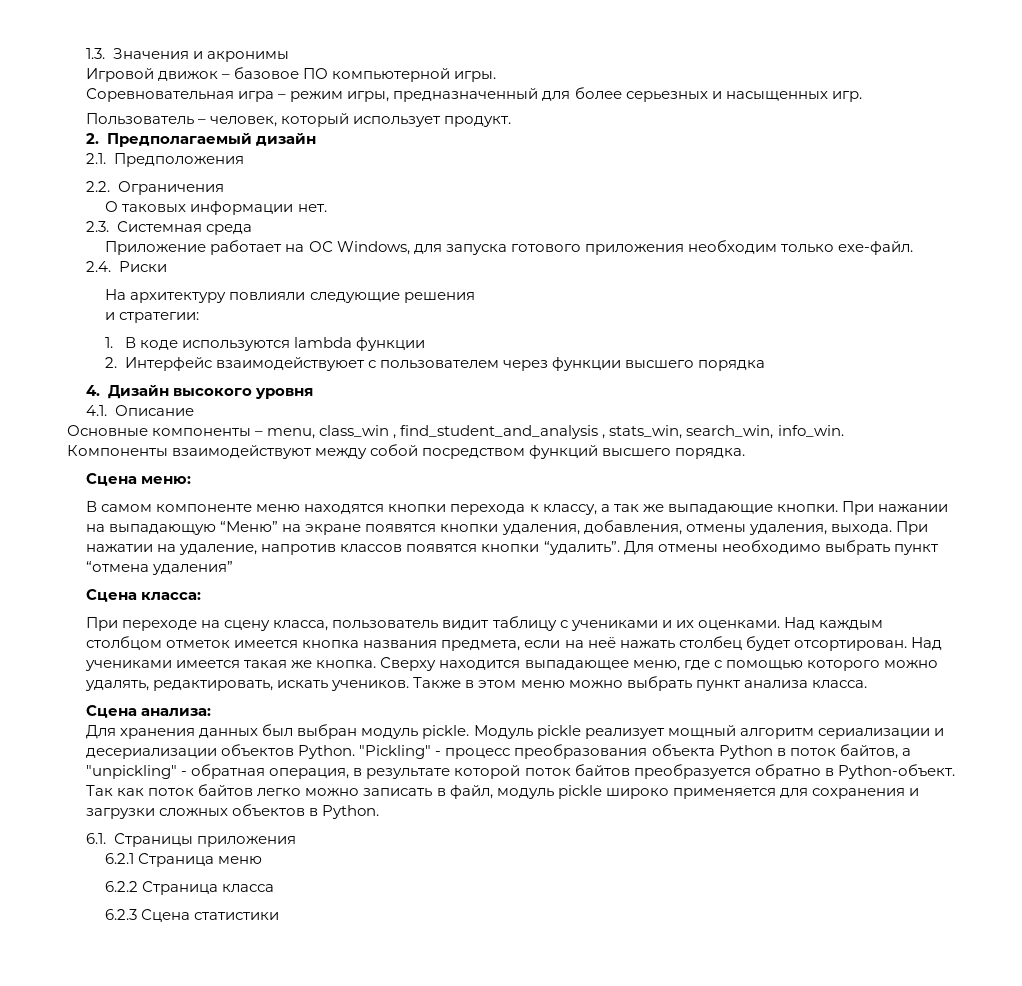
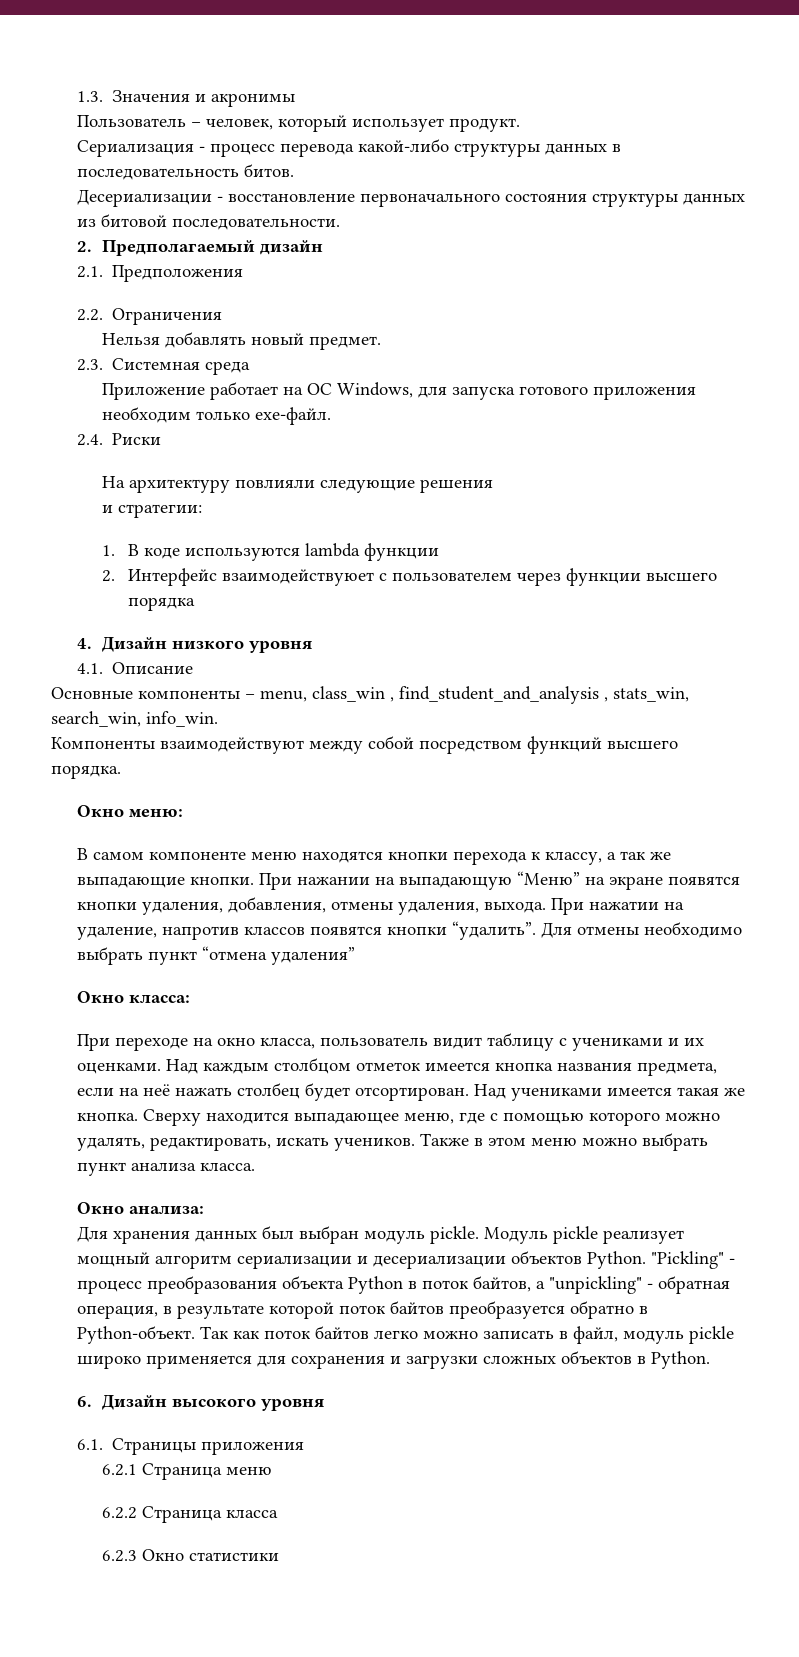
- Игровой движок – базовое ПО компьютерной игры.
- Соревновательная игра – режим игры, предназначенный для более серьезных и насыщенных игр.
+ Сериализация - процесс перевода какой-либо структуры данных в последовательность битов.
+ Десериализации - восстановление первоначального состояния структуры данных из битовой последовательности.
- О таковых информации нет.
+ Нельзя добавлять новый предмет.
- 4. Дизайн высокого уровня
+ 4. Дизайн низкого уровня
- Сцена меню:
+ Окно меню:
- Сцена класса:
+ Окно класса:
- При переходе на сцену класса, пользователь видит таблицу с учениками и их оценками.
+ При переходе на окно класса, пользователь видит таблицу с учениками и их оценками.
- Сцена анализа:
+ Окно анализа:
+ 6. Дизайн высокого уровня
- 6.2.3 Сцена статистики
+ 6.2.3 Окно статистики

